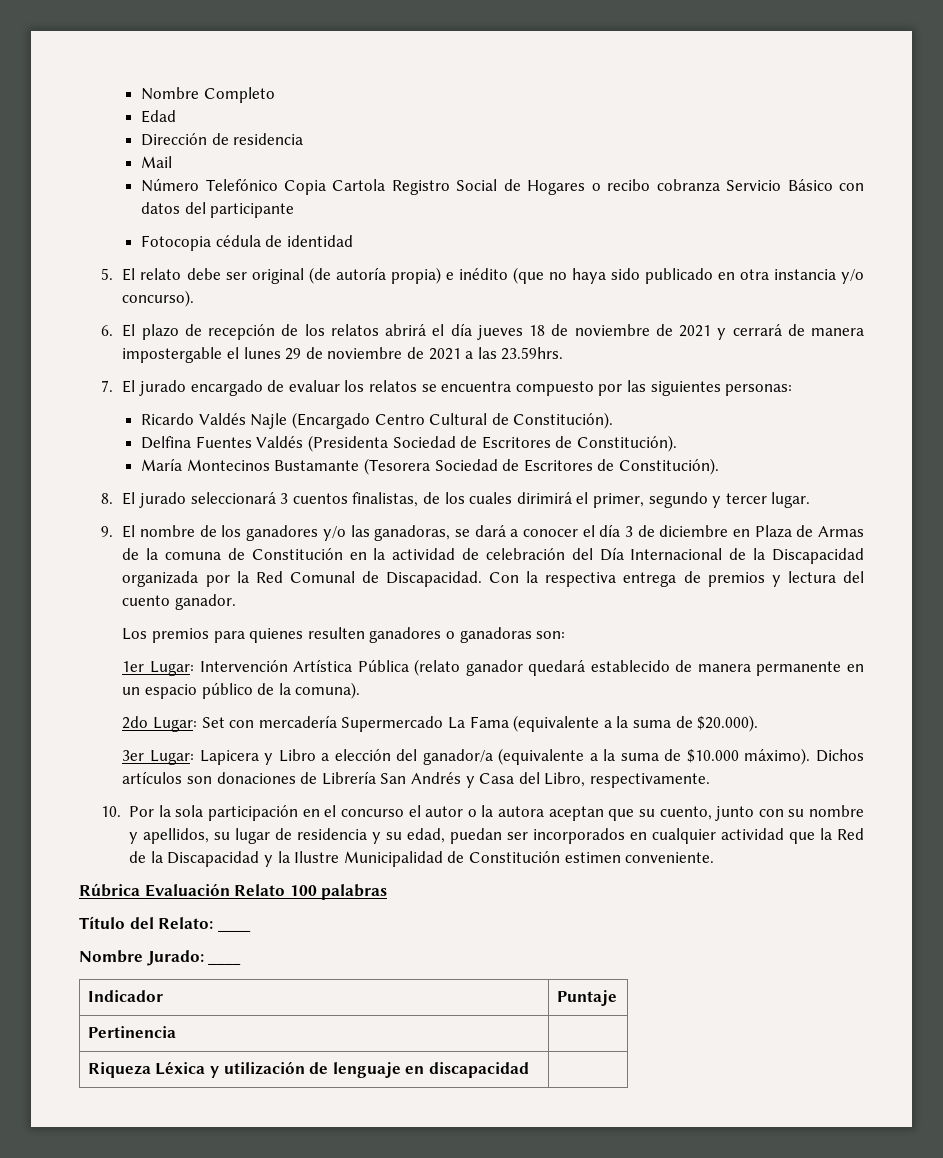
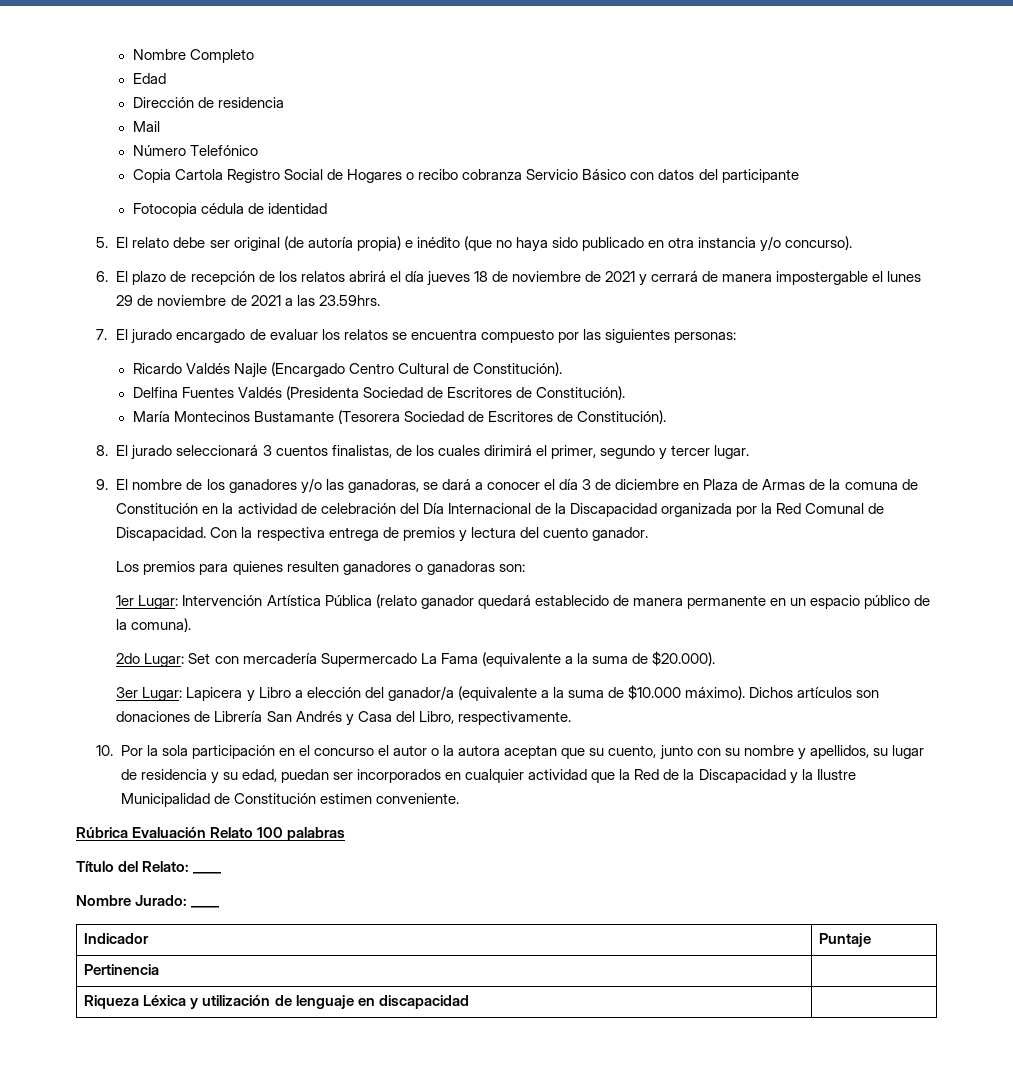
- Número Telefónico Copia Cartola Registro Social de Hogares o recibo cobranza Servicio Básico con datos del participante
+ Número Telefónico
+ Copia Cartola Registro Social de Hogares o recibo cobranza Servicio Básico con datos del participante

